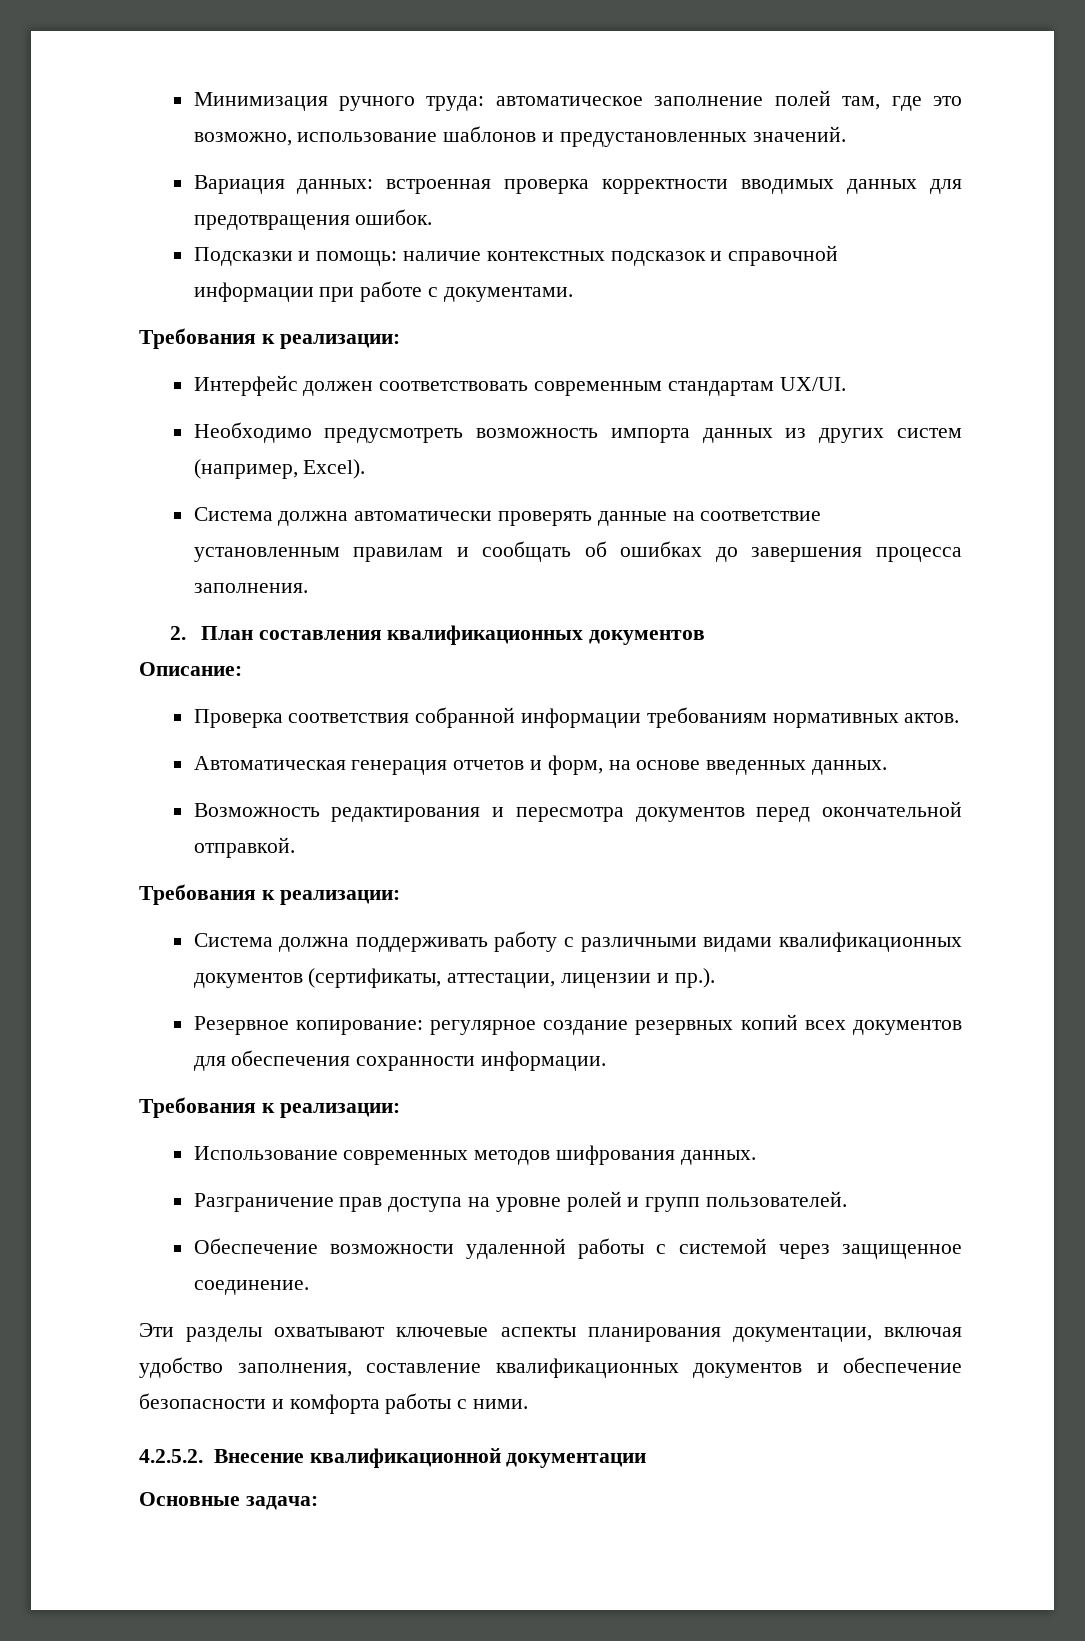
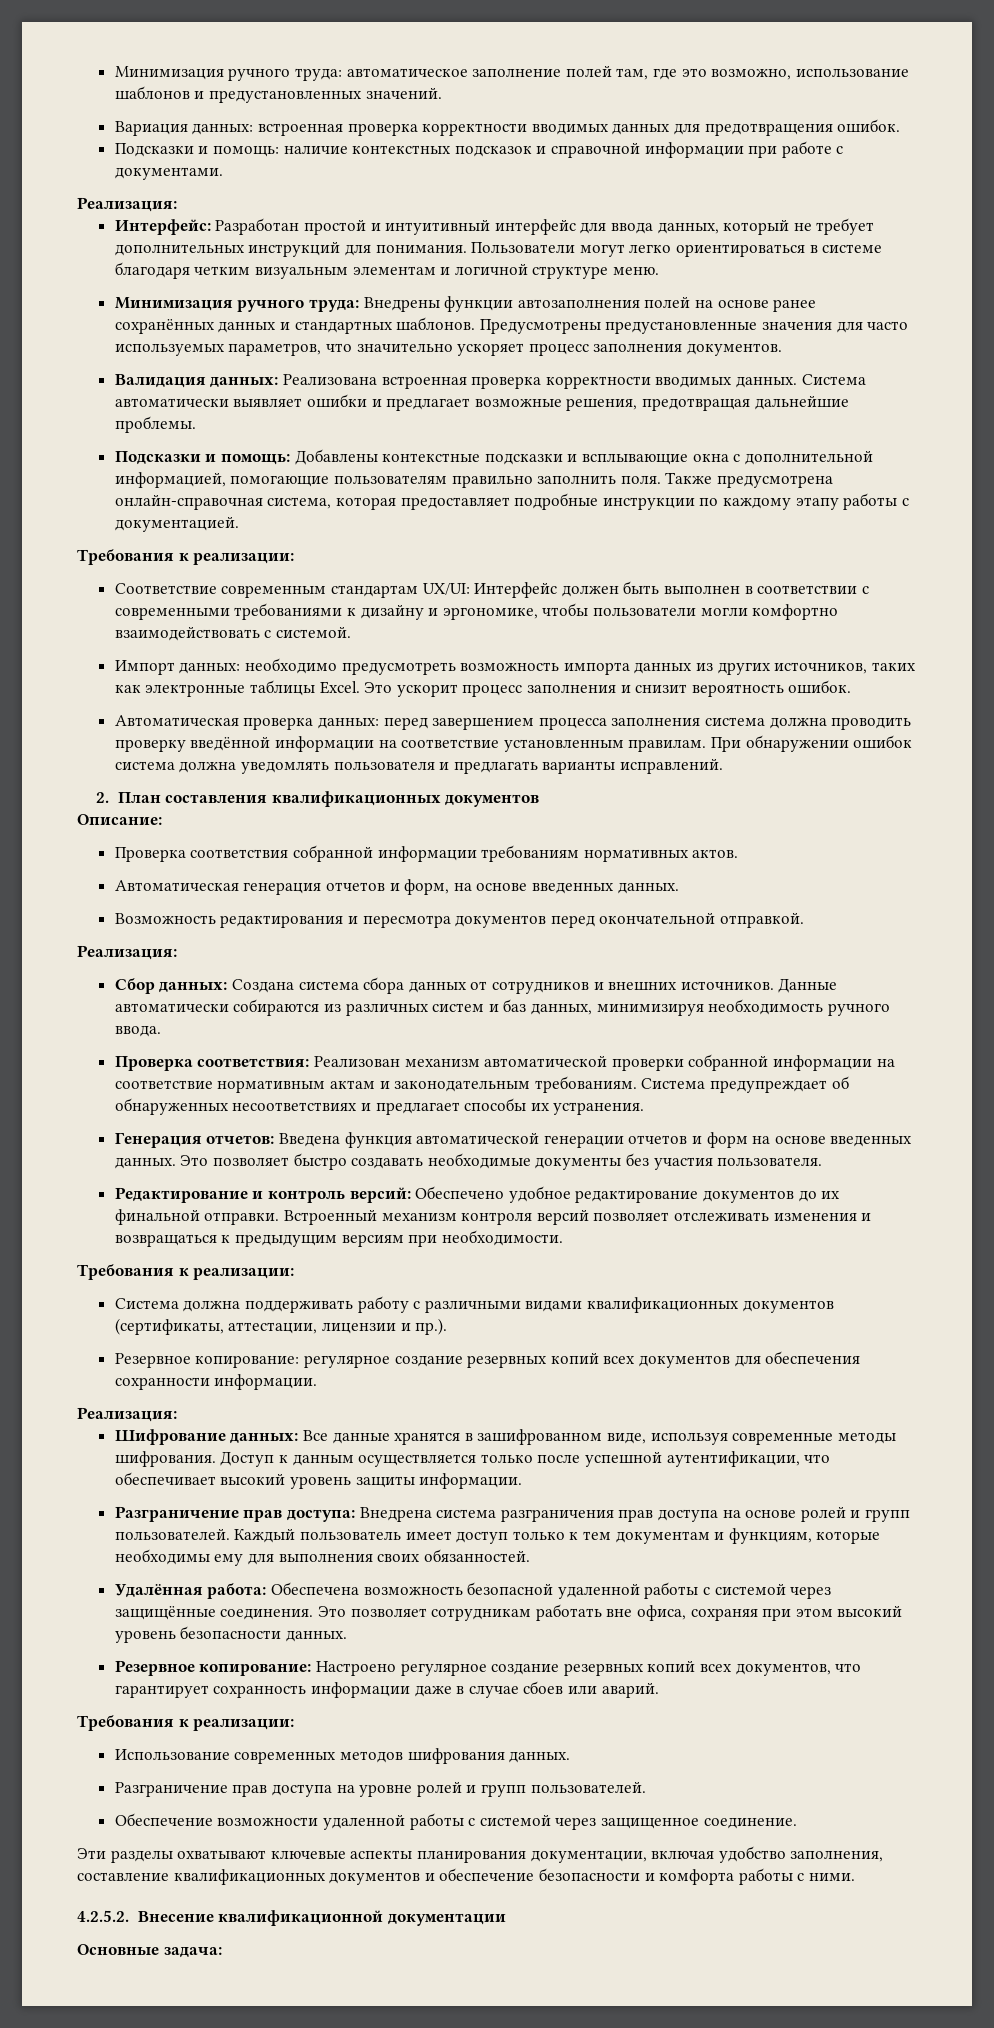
  Подсказки и помощь: наличие контекстных подсказок и справочной информации при работе с документами.
+ Реализация:
+ Интерфейс: Разработан простой и интуитивный интерфейс для ввода данных, который не требует дополнительных инструкций для понимания. Пользователи могут легко ориентироваться в системе благодаря четким визуальным элементам и логичной структуре меню.
+ Минимизация ручного труда: Внедрены функции автозаполнения полей на основе ранее сохранённых данных и стандартных шаблонов. Предусмотрены предустановленные значения для часто используемых параметров, что значительно ускоряет процесс заполнения документов.
+ Валидация данных: Реализована встроенная проверка корректности вводимых данных. Система автоматически выявляет ошибки и предлагает возможные решения, предотвращая дальнейшие проблемы.
+ Подсказки и помощь: Добавлены контекстные подсказки и всплывающие окна с дополнительной информацией, помогающие пользователям правильно заполнить поля. Также предусмотрена онлайн-справочная система, которая предоставляет подробные инструкции по каждому этапу работы с документацией.
  Требования к реализации:
- Интерфейс должен соответствовать современным стандартам UX/UI.
- Необходимо предусмотреть возможность импорта данных из других систем (например, Excel).
- Система должна автоматически проверять данные на соответствие установленным правилам и сообщать об ошибках до завершения процесса заполнения.
+ Соответствие современным стандартам UX/UI: Интерфейс должен быть выполнен в соответствии с современными требованиями к дизайну и эргономике, чтобы пользователи могли комфортно взаимодействовать с системой.
+ Импорт данных: необходимо предусмотреть возможность импорта данных из других источников, таких как электронные таблицы Excel. Это ускорит процесс заполнения и снизит вероятность ошибок.
+ Автоматическая проверка данных: перед завершением процесса заполнения система должна проводить проверку введённой информации на соответствие установленным правилам. При обнаружении ошибок система должна уведомлять пользователя и предлагать варианты исправлений.
  Возможность редактирования и пересмотра документов перед окончательной отправкой.
+ Реализация:
+ Сбор данных: Создана система сбора данных от сотрудников и внешних источников. Данные автоматически собираются из различных систем и баз данных, минимизируя необходимость ручного ввода.
+ Проверка соответствия: Реализован механизм автоматической проверки собранной информации на соответствие нормативным актам и законодательным требованиям. Система предупреждает об обнаруженных несоответствиях и предлагает способы их устранения.
+ Генерация отчетов: Введена функция автоматической генерации отчетов и форм на основе введенных данных. Это позволяет быстро создавать необходимые документы без участия пользователя.
+ Редактирование и контроль версий: Обеспечено удобное редактирование документов до их финальной отправки. Встроенный механизм контроля версий позволяет отслеживать изменения и возвращаться к предыдущим версиям при необходимости.
  Резервное копирование: регулярное создание резервных копий всех документов для обеспечения сохранности информации.
+ Реализация:
+ Шифрование данных: Все данные хранятся в зашифрованном виде, используя современные методы шифрования. Доступ к данным осуществляется только после успешной аутентификации, что обеспечивает высокий уровень защиты информации.
+ Разграничение прав доступа: Внедрена система разграничения прав доступа на основе ролей и групп пользователей. Каждый пользователь имеет доступ только к тем документам и функциям, которые необходимы ему для выполнения своих обязанностей.
+ Удалённая работа: Обеспечена возможность безопасной удаленной работы с системой через защищённые соединения. Это позволяет сотрудникам работать вне офиса, сохраняя при этом высокий уровень безопасности данных.
+ Резервное копирование: Настроено регулярное создание резервных копий всех документов, что гарантирует сохранность информации даже в случае сбоев или аварий.

